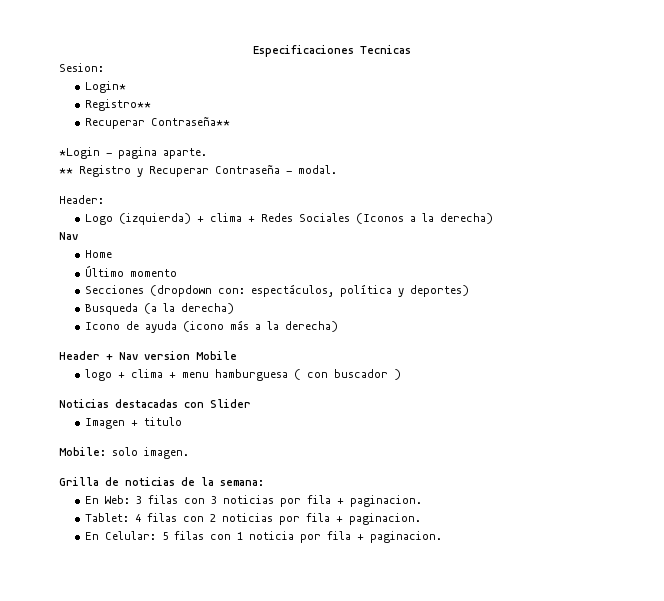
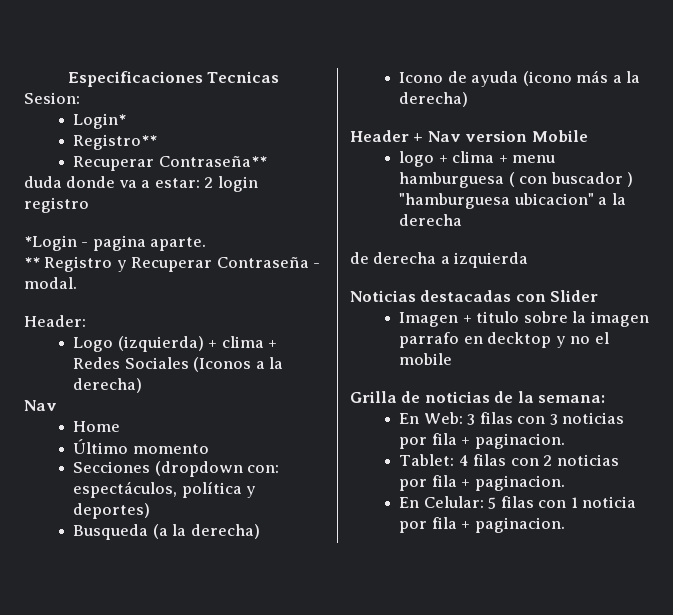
+ duda donde va a estar: 2 login registro
- logo + clima + menu hamburguesa ( con buscador )
+ logo + clima + menu hamburguesa ( con buscador ) "hamburguesa ubicacion" a la derecha
+ de derecha a izquierda
- Imagen + titulo
- Mobile: solo imagen.
+ Imagen + titulo sobre la imagen parrafo en decktop y no el mobile

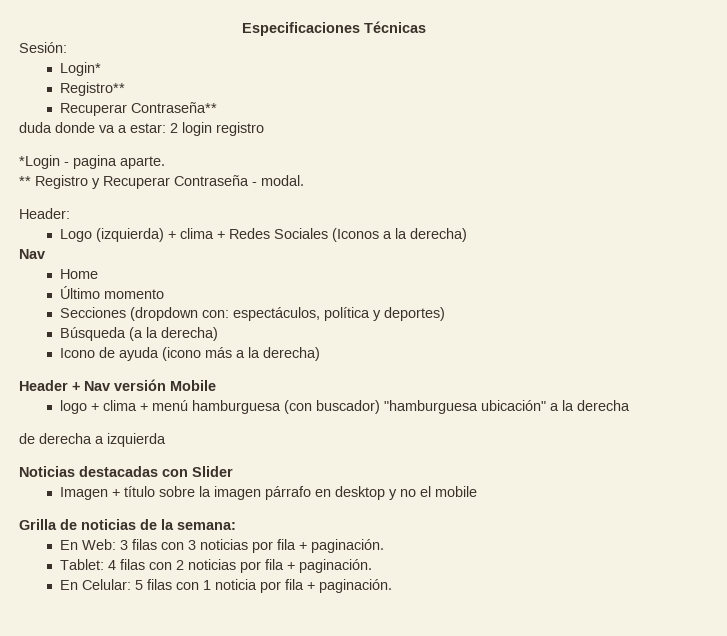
- Especificaciones Tecnicas
- Sesion:
+ Especificaciones Técnicas
+ Sesión:
- Busqueda (a la derecha)
+ Búsqueda (a la derecha)
- Header + Nav version Mobile
+ Header + Nav versión Mobile
- logo + clima + menu hamburguesa ( con buscador ) "hamburguesa ubicacion" a la derecha
+ logo + clima + menú hamburguesa (con buscador) "hamburguesa ubicación" a la derecha
- Imagen + titulo sobre la imagen parrafo en decktop y no el mobile
+ Imagen + título sobre la imagen párrafo en desktop y no el mobile
- En Web: 3 filas con 3 noticias por fila + paginacion.
+ En Web: 3 filas con 3 noticias por fila + paginación.
- Tablet: 4 filas con 2 noticias por fila + paginacion.
+ Tablet: 4 filas con 2 noticias por fila + paginación.
- En Celular: 5 filas con 1 noticia por fila + paginacion.
+ En Celular: 5 filas con 1 noticia por fila + paginación.

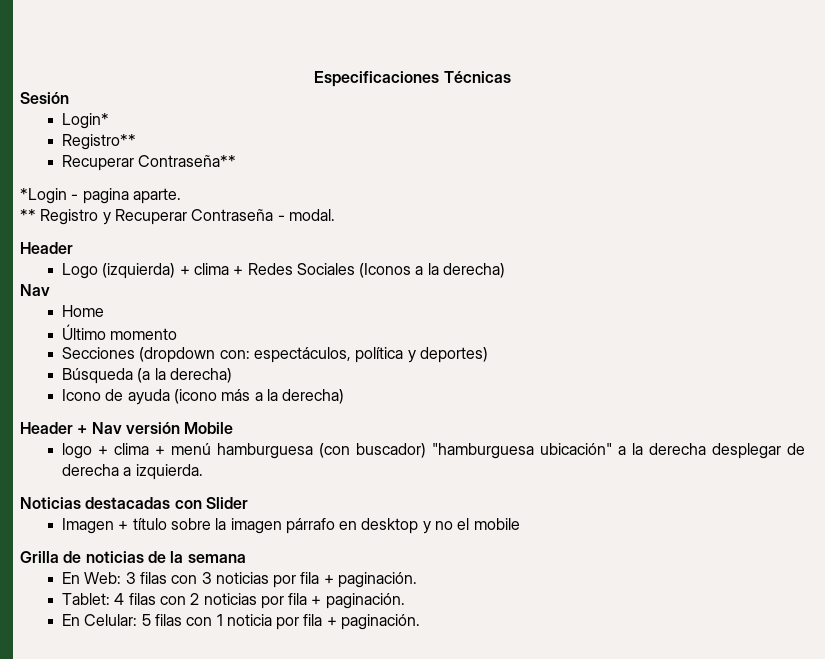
- Sesión:
+ Sesión
- duda donde va a estar: 2 login registro
  ** Registro y Recuperar Contraseña - modal.
- Header:
+ Header
- logo + clima + menú hamburguesa (con buscador) "hamburguesa ubicación" a la derecha
- de derecha a izquierda
+ logo + clima + menú hamburguesa (con buscador) "hamburguesa ubicación" a la derecha desplegar de derecha a izquierda.
- Grilla de noticias de la semana:
+ Grilla de noticias de la semana

